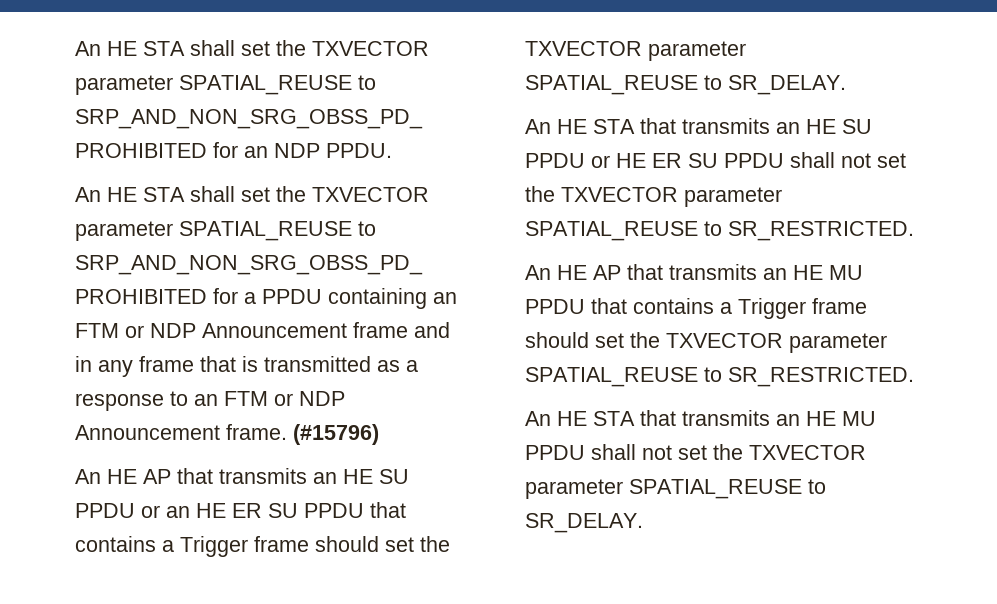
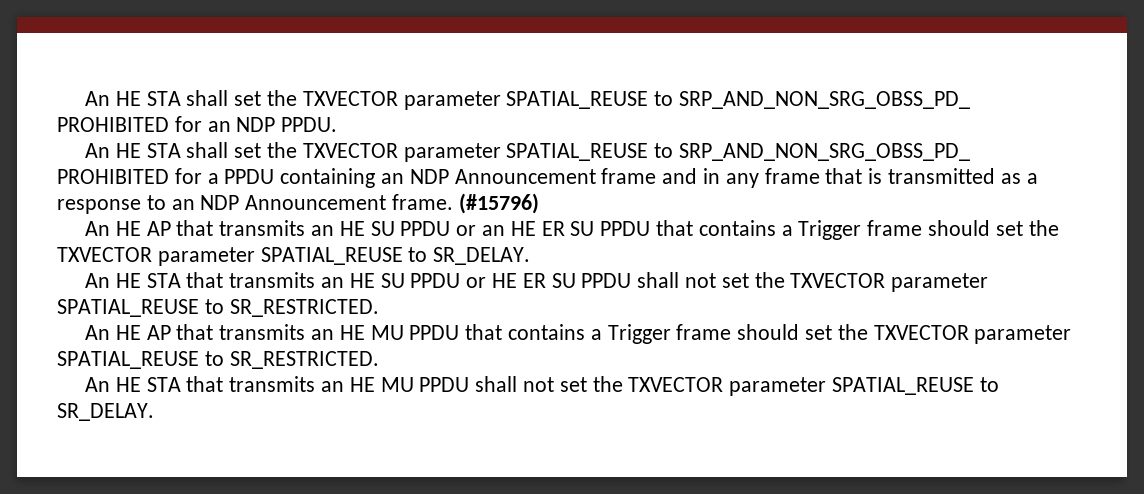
- An HE STA shall set the TXVECTOR parameter SPATIAL_REUSE to SRP_AND_NON_SRG_OBSS_PD_ PROHIBITED for a PPDU containing an FTM or NDP Announcement frame and in any frame that is transmitted as a response to an FTM or NDP Announcement frame.
+ An HE STA shall set the TXVECTOR parameter SPATIAL_REUSE to SRP_AND_NON_SRG_OBSS_PD_ PROHIBITED for a PPDU containing an NDP Announcement frame and in any frame that is transmitted as a response to an NDP Announcement frame.

